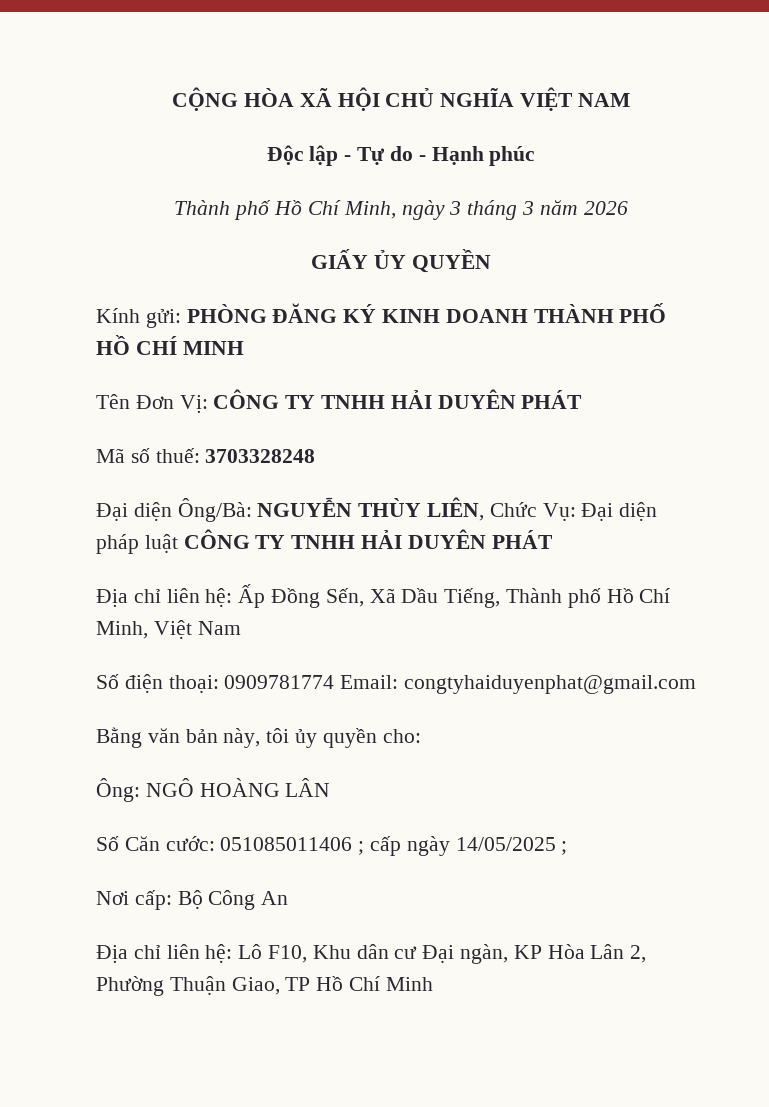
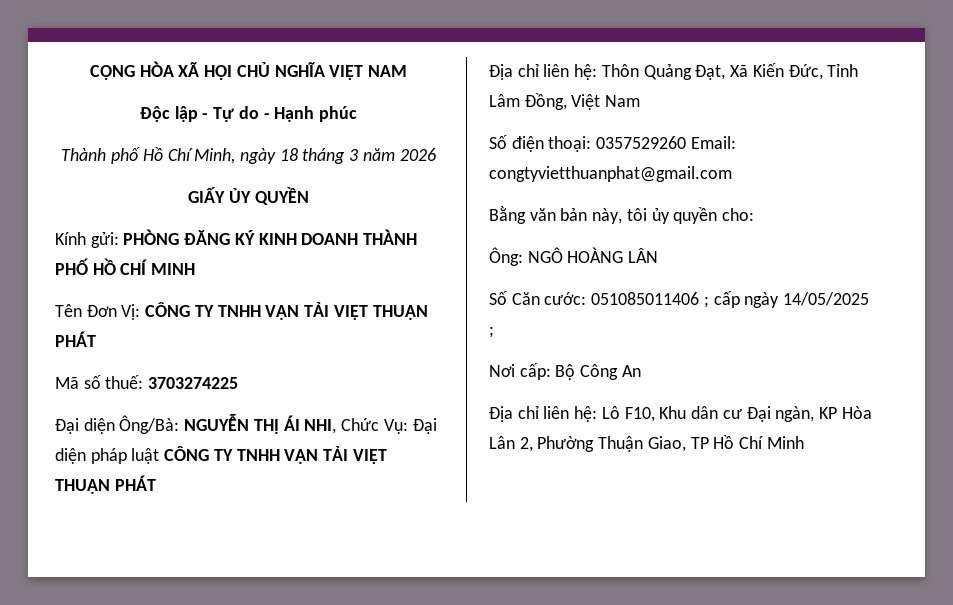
- Thành phố Hồ Chí Minh, ngày 3 tháng 3 năm 2026
+ Thành phố Hồ Chí Minh, ngày 18 tháng 3 năm 2026
- Tên Đơn Vị: CÔNG TY TNHH HẢI DUYÊN PHÁT
+ Tên Đơn Vị: CÔNG TY TNHH VẬN TẢI VIỆT THUẬN PHÁT
- Mã số thuế: 3703328248
+ Mã số thuế: 3703274225
- Đại diện Ông/Bà: NGUYỄN THÙY LIÊN, Chức Vụ: Đại diện pháp luật CÔNG TY TNHH HẢI DUYÊN PHÁT
+ Đại diện Ông/Bà: NGUYỄN THỊ ÁI NHI, Chức Vụ: Đại diện pháp luật CÔNG TY TNHH VẬN TẢI VIỆT THUẬN PHÁT
- Địa chỉ liên hệ: Ấp Đồng Sến, Xã Dầu Tiếng, Thành phố Hồ Chí Minh, Việt Nam
+ Địa chỉ liên hệ: Thôn Quảng Đạt, Xã Kiến Đức, Tỉnh Lâm Đồng, Việt Nam
- Số điện thoại: 0909781774 Email: congtyhaiduyenphat@gmail.com
+ Số điện thoại: 0357529260 Email: congtyvietthuanphat@gmail.com

